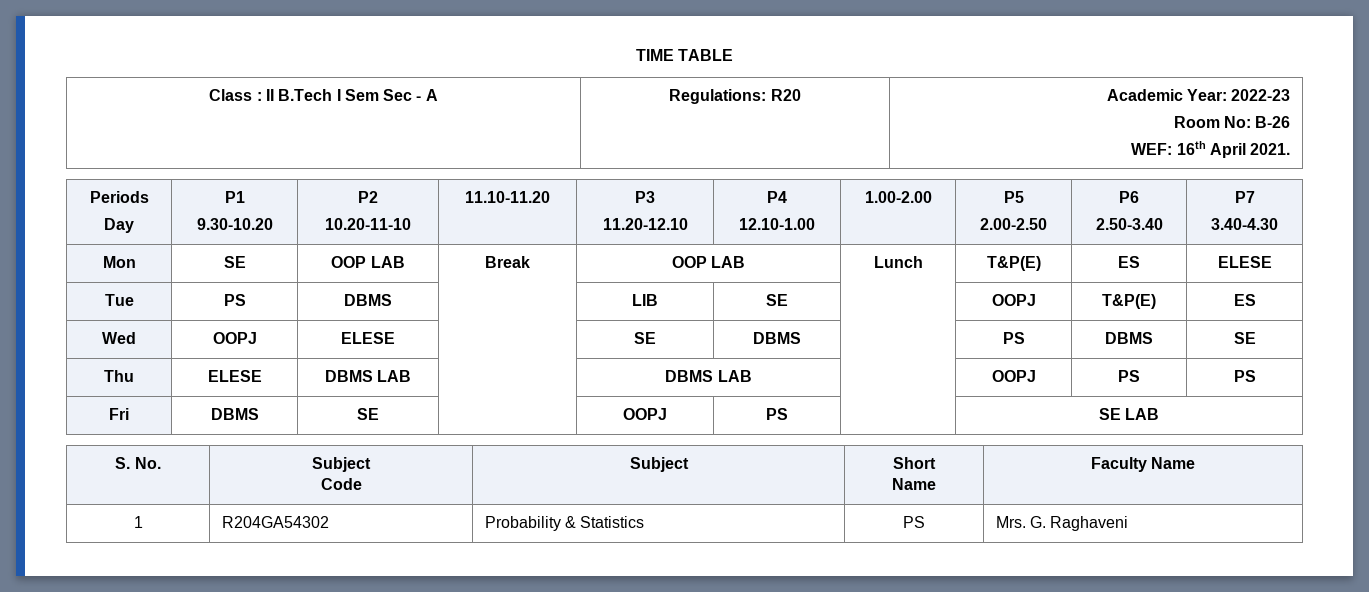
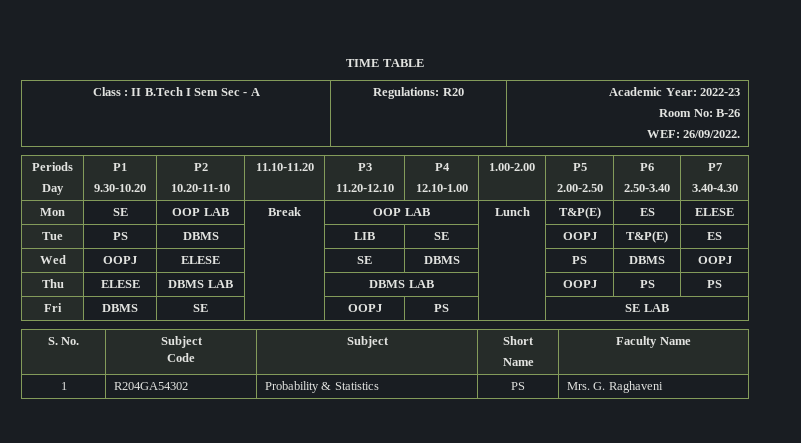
  Class : II B.Tech I Sem Sec - A | Regulations: R20 | Academic Year: 2022-23
  Room No: B-26
- WEF: 16th April 2021.
+ WEF: 26/09/2022.
- Wed | OOPJ | ELESE | | SE | DBMS | | PS | DBMS | SE
+ Wed | OOPJ | ELESE | | SE | DBMS | | PS | DBMS | OOPJ

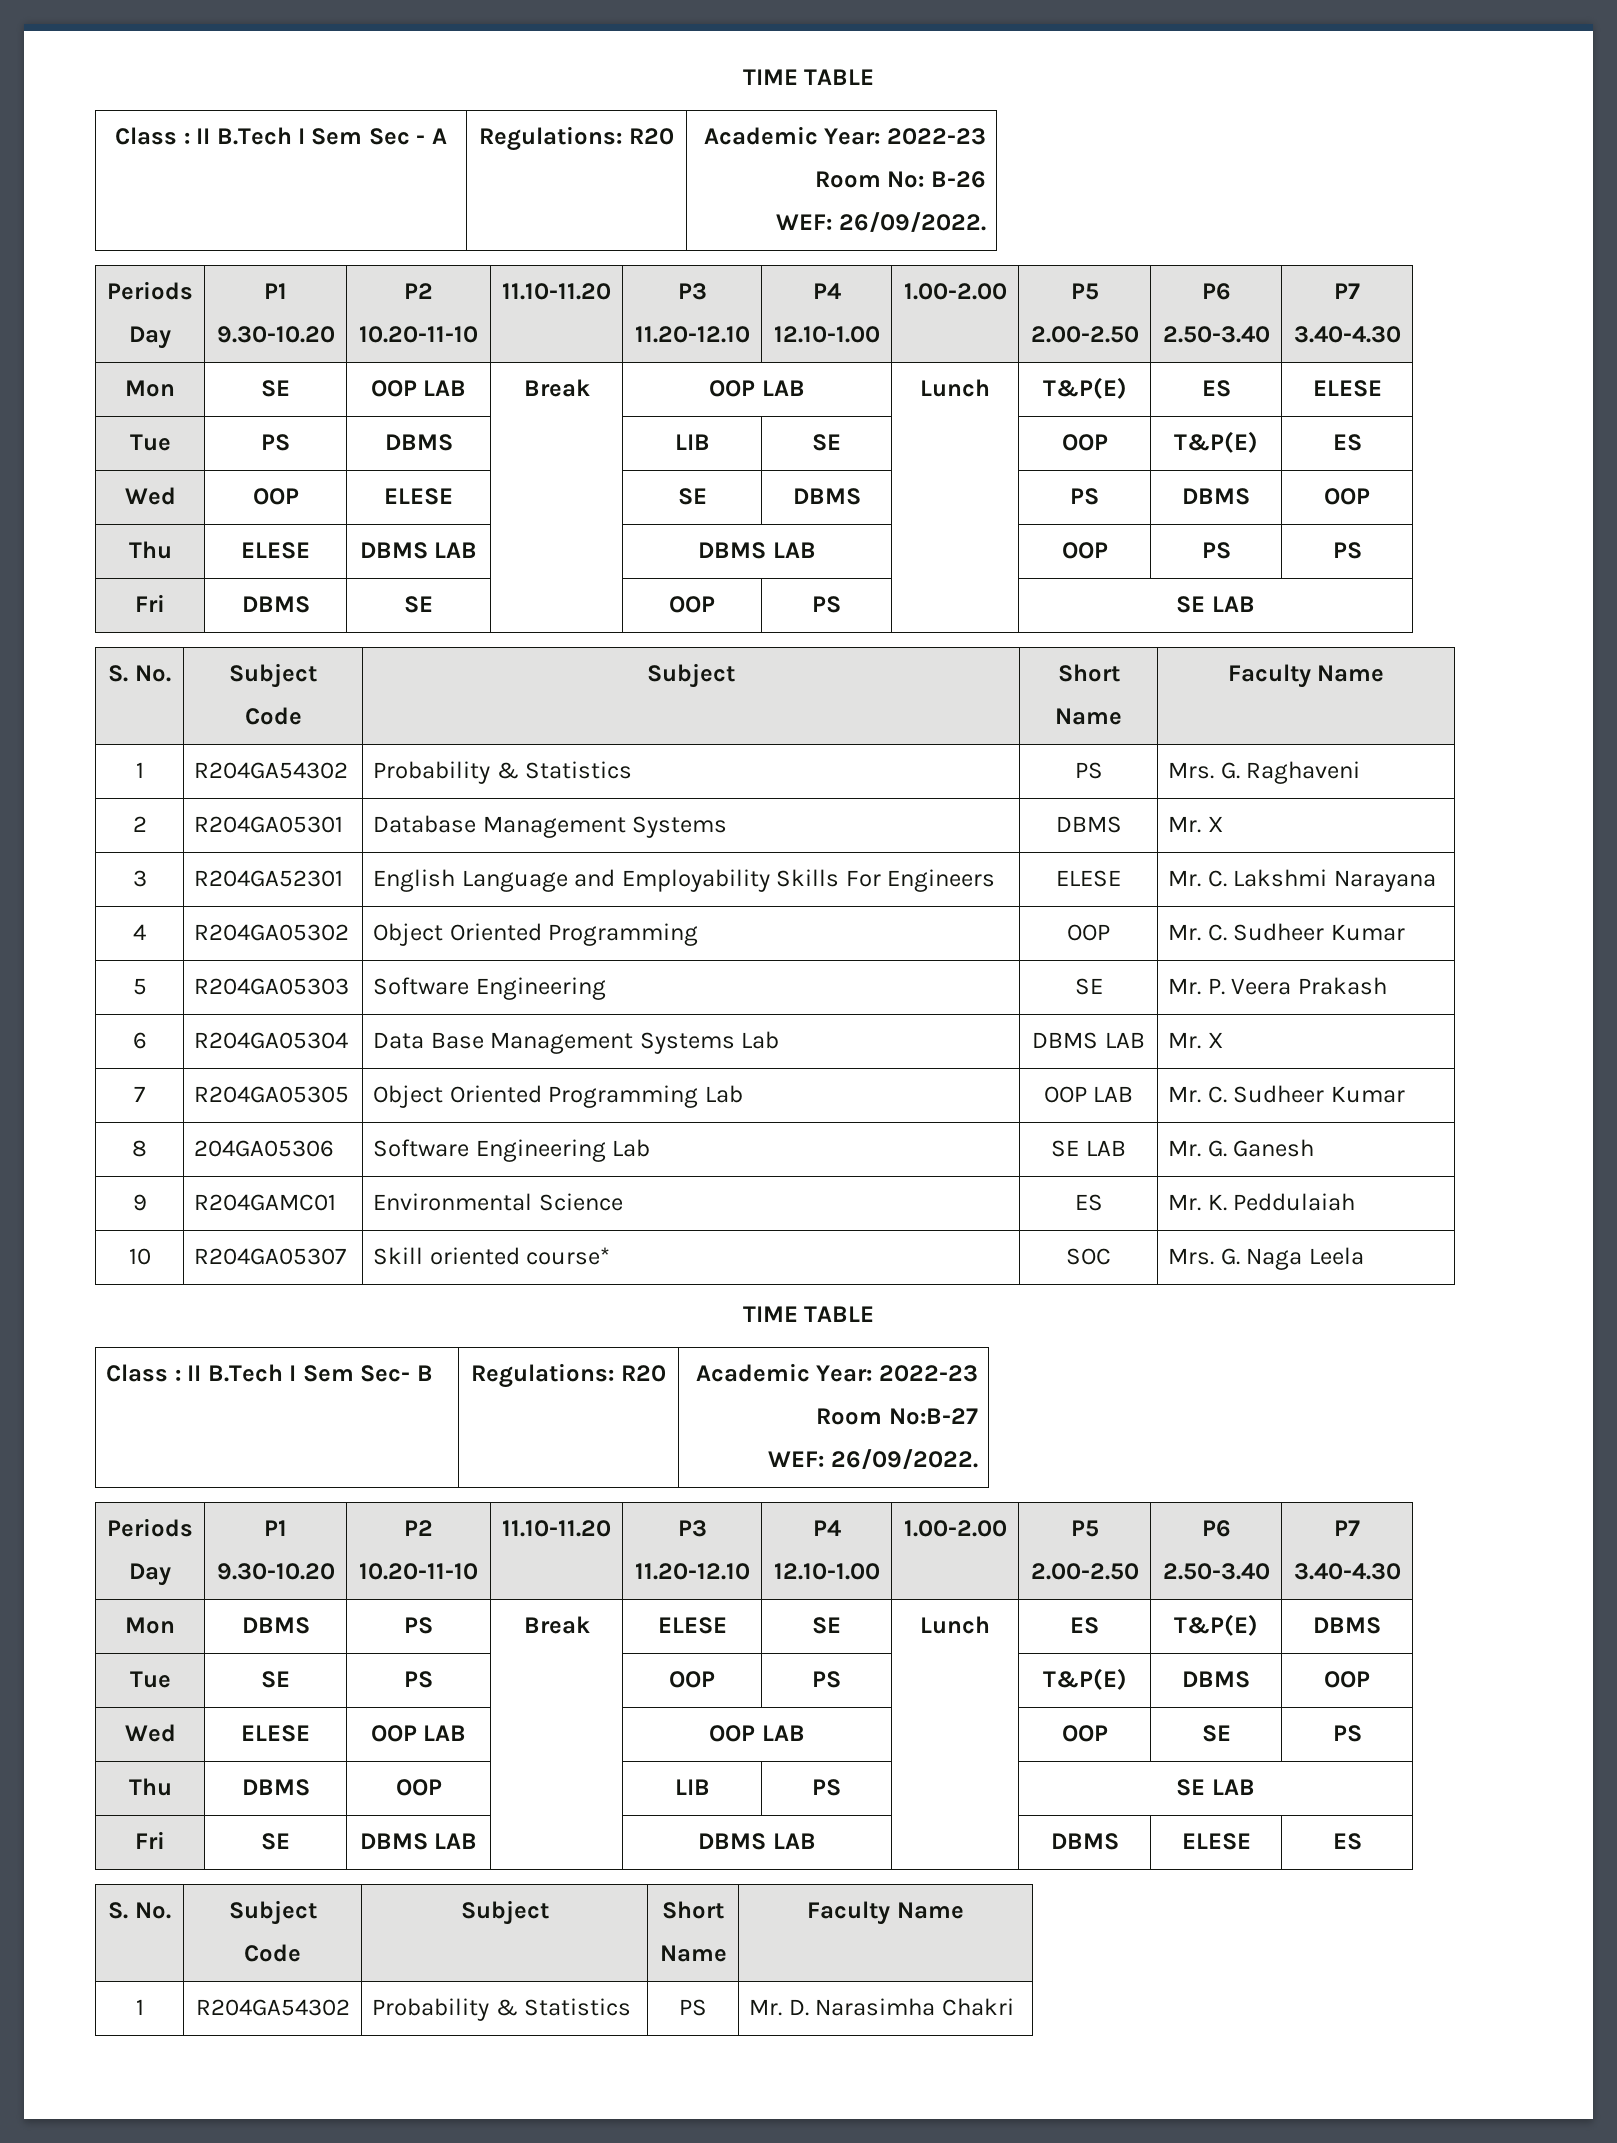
- Tue | PS | DBMS | | LIB | SE | | OOPJ | T&P(E) | ES
+ Tue | PS | DBMS | | LIB | SE | | OOP | T&P(E) | ES
- Wed | OOPJ | ELESE | | SE | DBMS | | PS | DBMS | OOPJ
+ Wed | OOP | ELESE | | SE | DBMS | | PS | DBMS | OOP
- Thu | ELESE | DBMS LAB | | DBMS LAB | | OOPJ | PS | PS
+ Thu | ELESE | DBMS LAB | | DBMS LAB | | OOP | PS | PS
- Fri | DBMS | SE | | OOPJ | PS | | SE LAB
+ Fri | DBMS | SE | | OOP | PS | | SE LAB
+ 2 | R204GA05301 | Database Management Systems | DBMS | Mr. X
+ 3 | R204GA52301 | English Language and Employability Skills For Engineers | ELESE | Mr. C. Lakshmi Narayana
+ 4 | R204GA05302 | Object Oriented Programming | OOP | Mr. C. Sudheer Kumar
+ 5 | R204GA05303 | Software Engineering | SE | Mr. P. Veera Prakash
+ 6 | R204GA05304 | Data Base Management Systems Lab | DBMS LAB | Mr. X
+ 7 | R204GA05305 | Object Oriented Programming Lab | OOP LAB | Mr. C. Sudheer Kumar
+ 8 | 204GA05306 | Software Engineering Lab | SE LAB | Mr. G. Ganesh
+ 9 | R204GAMC01 | Environmental Science | ES | Mr. K. Peddulaiah
+ 10 | R204GA05307 | Skill oriented course* | SOC | Mrs. G. Naga Leela
+ TIME TABLE
+ Class : II B.Tech I Sem Sec- B | Regulations: R20 | Academic Year: 2022-23
+ Room No:B-27
+ WEF: 26/09/2022.
+ Periods
+ Day | P1
+ 9.30-10.20 | P2
+ 10.20-11-10 | 11.10-11.20 | P3
+ 11.20-12.10 | P4
+ 12.10-1.00 | 1.00-2.00 | P5
+ 2.00-2.50 | P6
+ 2.50-3.40 | P7
+ 3.40-4.30
+ Mon | DBMS | PS | Break | ELESE | SE | Lunch | ES | T&P(E) | DBMS
+ Tue | SE | PS | | OOP | PS | | T&P(E) | DBMS | OOP
+ Wed | ELESE | OOP LAB | | OOP LAB | | OOP | SE | PS
+ Thu | DBMS | OOP | | LIB | PS | | SE LAB
+ Fri | SE | DBMS LAB | | DBMS LAB | | DBMS | ELESE | ES
+ S. No. | Subject
+ Code | Subject | Short
+ Name | Faculty Name
+ 1 | R204GA54302 | Probability & Statistics | PS | Mr. D. Narasimha Chakri

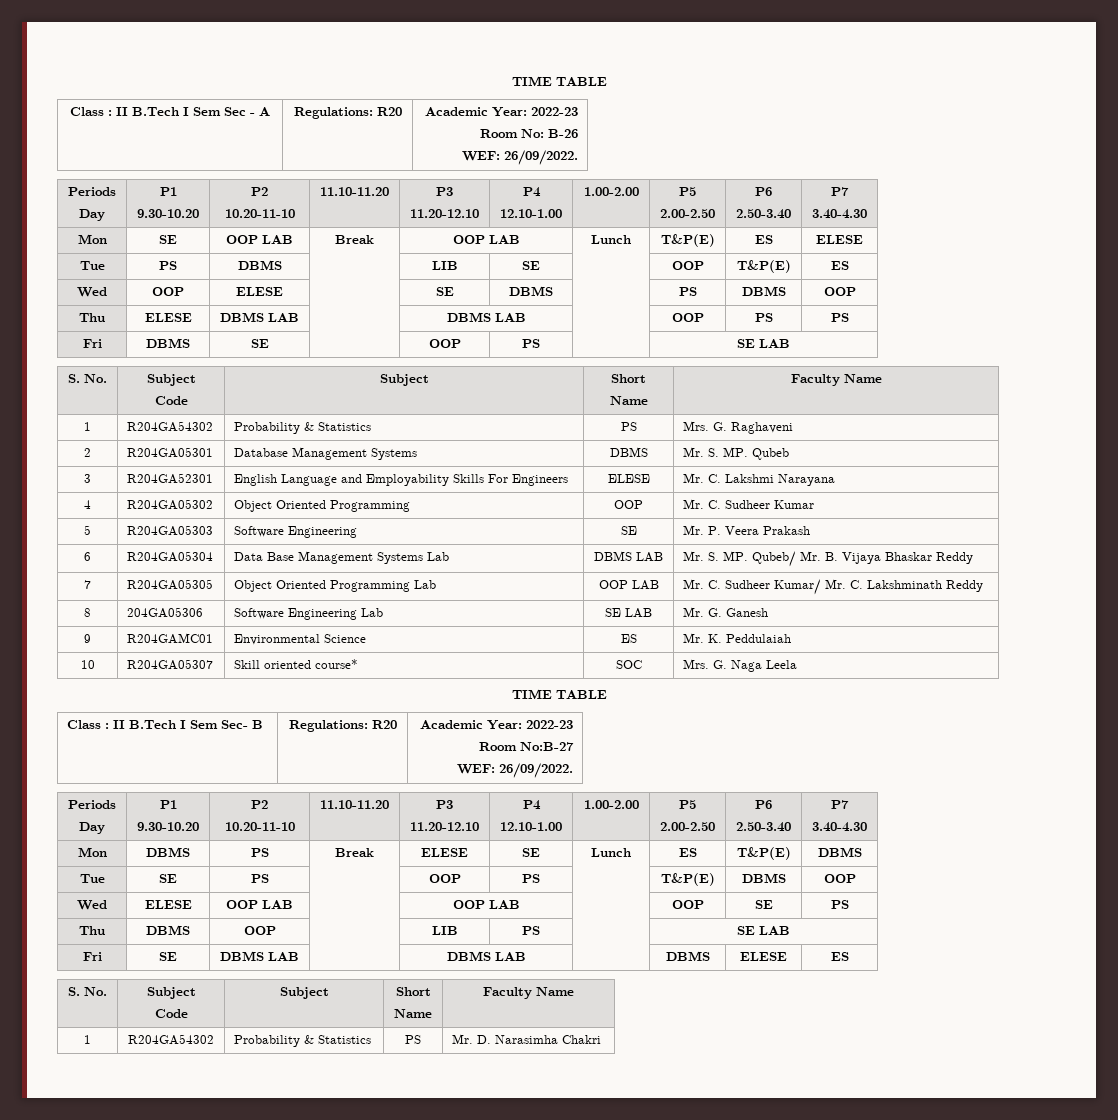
- 2 | R204GA05301 | Database Management Systems | DBMS | Mr. X
+ 2 | R204GA05301 | Database Management Systems | DBMS | Mr. S. MP. Qubeb
- 6 | R204GA05304 | Data Base Management Systems Lab | DBMS LAB | Mr. X
+ 6 | R204GA05304 | Data Base Management Systems Lab | DBMS LAB | Mr. S. MP. Qubeb/ Mr. B. Vijaya Bhaskar Reddy
- 7 | R204GA05305 | Object Oriented Programming Lab | OOP LAB | Mr. C. Sudheer Kumar
+ 7 | R204GA05305 | Object Oriented Programming Lab | OOP LAB | Mr. C. Sudheer Kumar/ Mr. C. Lakshminath Reddy

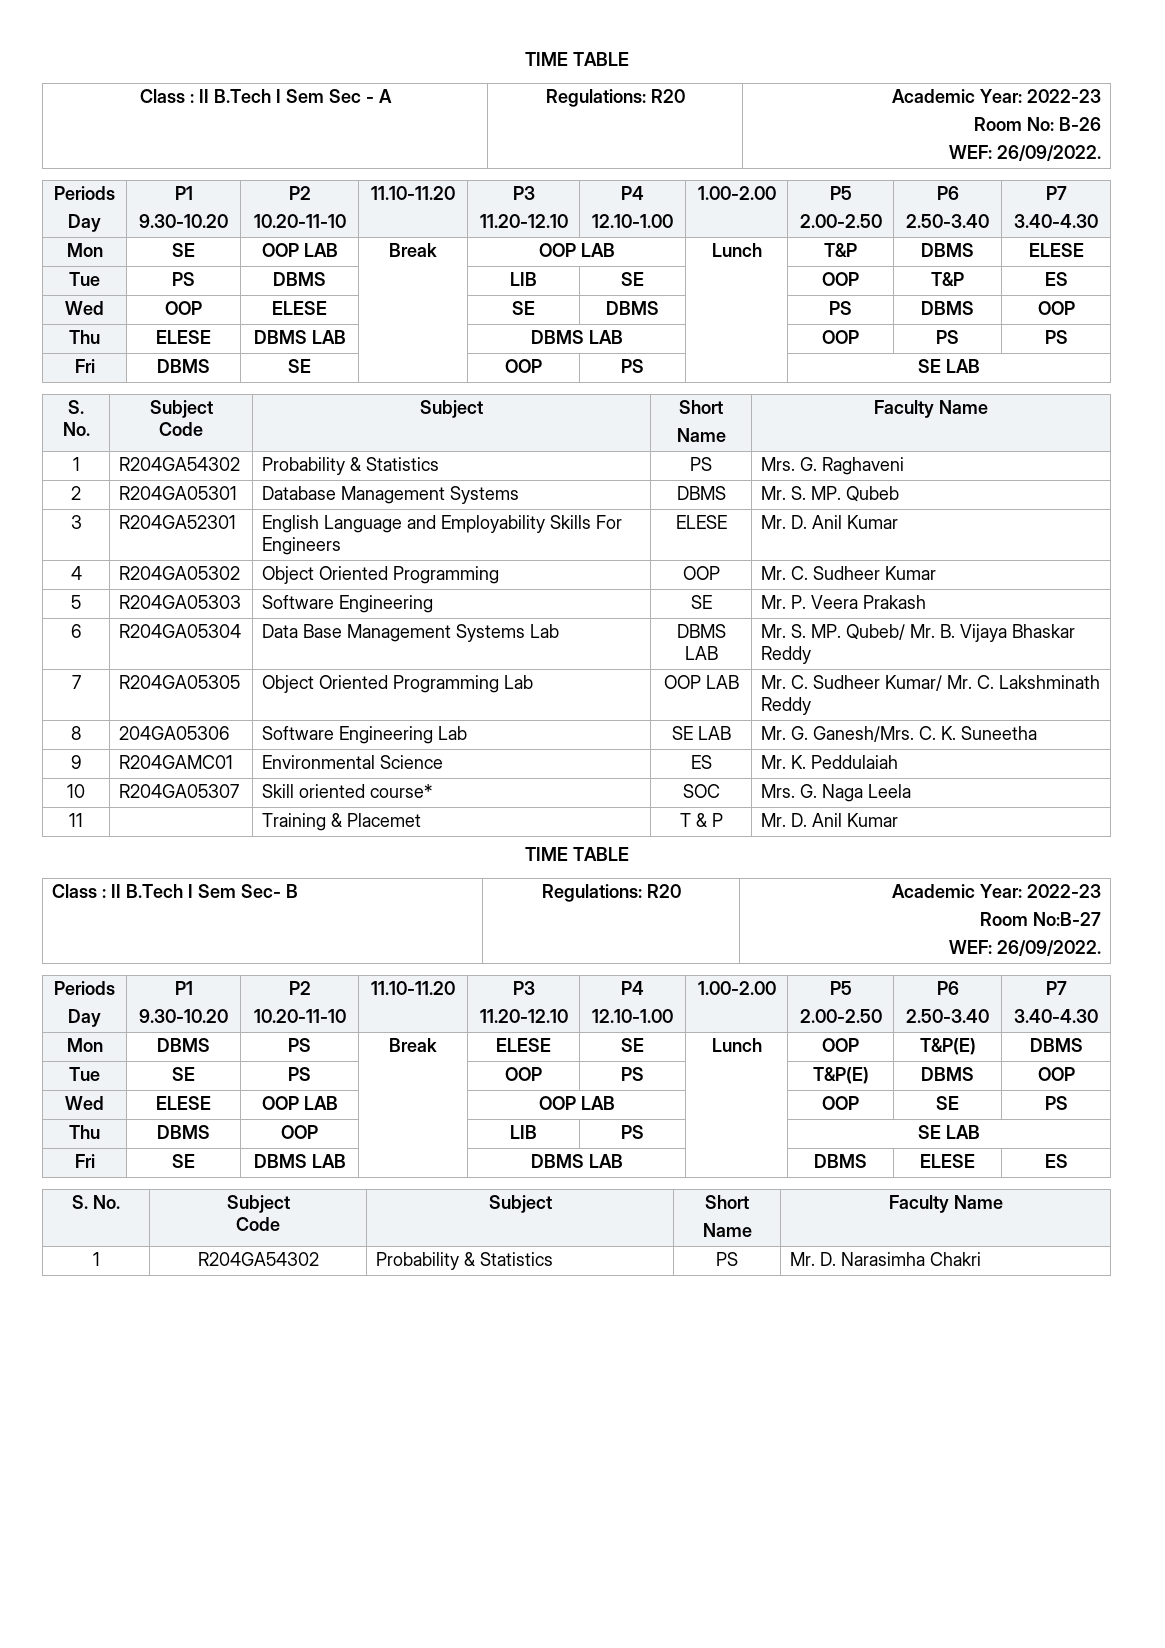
- Mon | SE | OOP LAB | Break | OOP LAB | Lunch | T&P(E) | ES | ELESE
+ Mon | SE | OOP LAB | Break | OOP LAB | Lunch | T&P | DBMS | ELESE
- Tue | PS | DBMS | | LIB | SE | | OOP | T&P(E) | ES
+ Tue | PS | DBMS | | LIB | SE | | OOP | T&P | ES
- 3 | R204GA52301 | English Language and Employability Skills For Engineers | ELESE | Mr. C. Lakshmi Narayana
+ 3 | R204GA52301 | English Language and Employability Skills For Engineers | ELESE | Mr. D. Anil Kumar
- 8 | 204GA05306 | Software Engineering Lab | SE LAB | Mr. G. Ganesh
+ 8 | 204GA05306 | Software Engineering Lab | SE LAB | Mr. G. Ganesh/Mrs. C. K. Suneetha
+ 11 | | Training & Placemet | T & P | Mr. D. Anil Kumar
- Mon | DBMS | PS | Break | ELESE | SE | Lunch | ES | T&P(E) | DBMS
+ Mon | DBMS | PS | Break | ELESE | SE | Lunch | OOP | T&P(E) | DBMS

